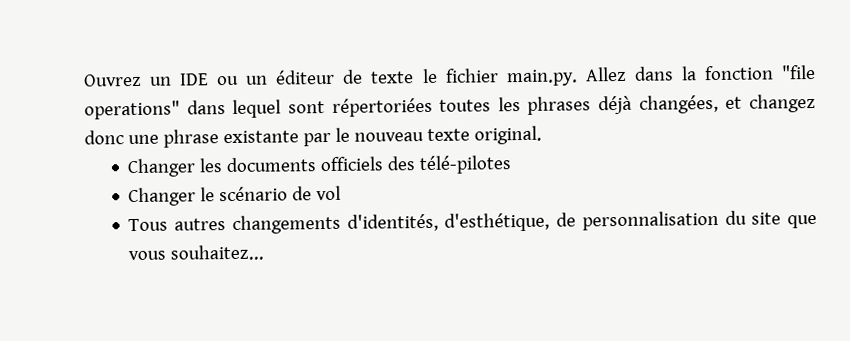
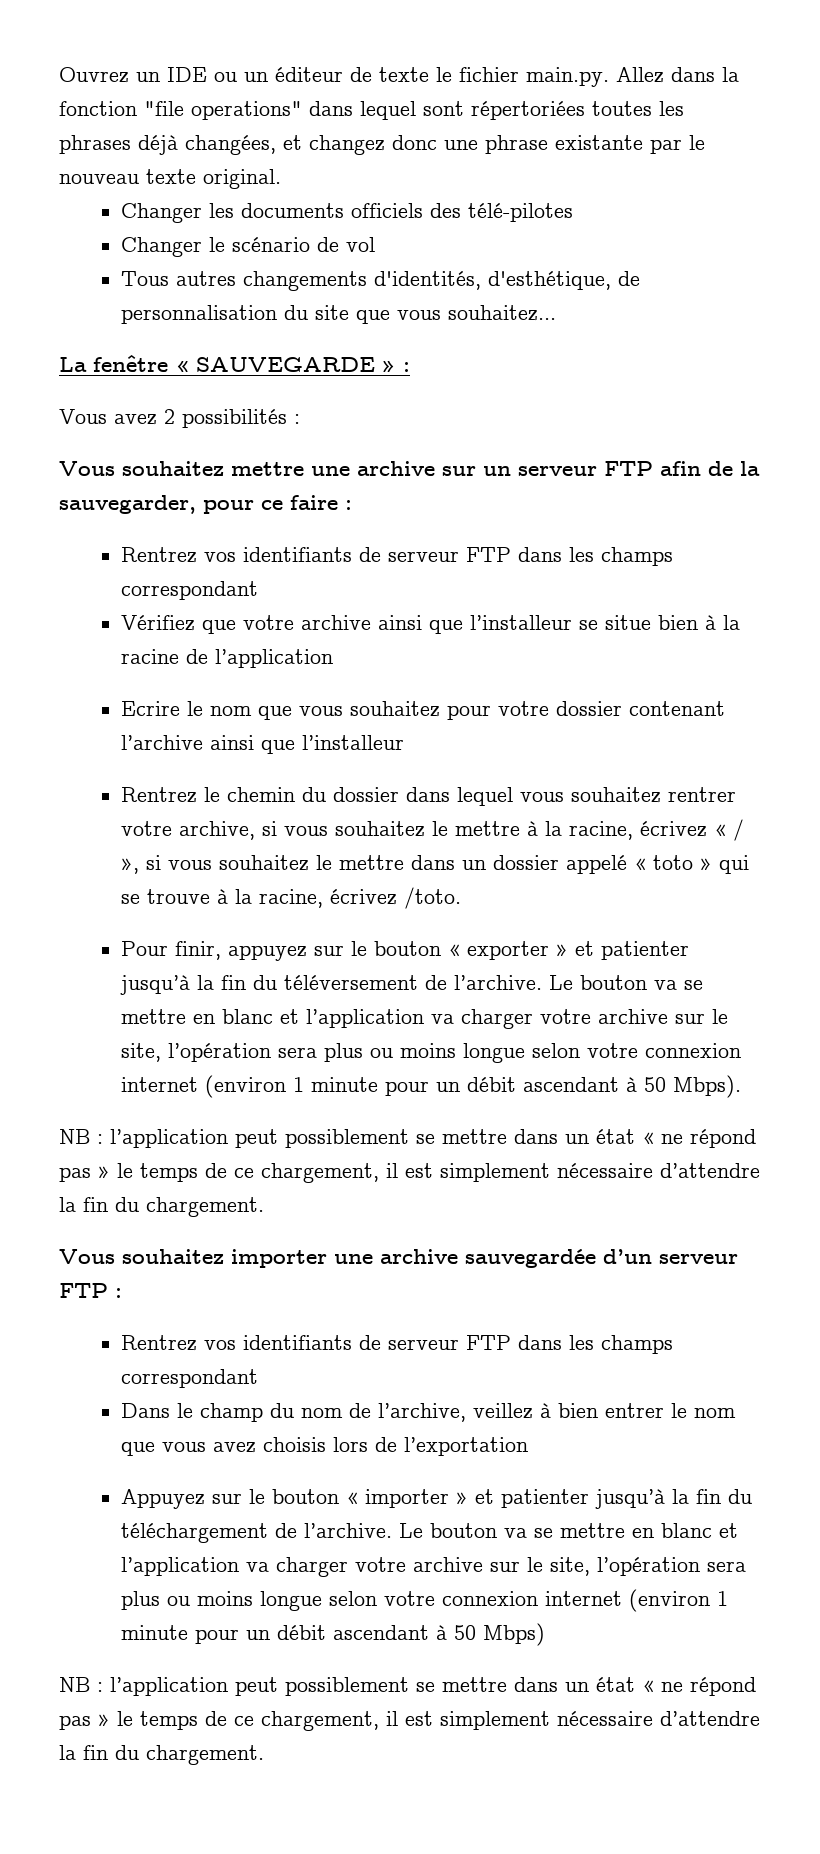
+ La fenêtre « SAUVEGARDE » :
+ Vous avez 2 possibilités :
+ Vous souhaitez mettre une archive sur un serveur FTP afin de la sauvegarder, pour ce faire :
+ Rentrez vos identifiants de serveur FTP dans les champs correspondant
+ Vérifiez que votre archive ainsi que l’installeur se situe bien à la racine de l’application
+ Ecrire le nom que vous souhaitez pour votre dossier contenant l’archive ainsi que l’installeur
+ Rentrez le chemin du dossier dans lequel vous souhaitez rentrer votre archive, si vous souhaitez le mettre à la racine, écrivez « / », si vous souhaitez le mettre dans un dossier appelé « toto » qui se trouve à la racine, écrivez /toto.
+ Pour finir, appuyez sur le bouton « exporter » et patienter jusqu’à la fin du téléversement de l’archive. Le bouton va se mettre en blanc et l’application va charger votre archive sur le site, l’opération sera plus ou moins longue selon votre connexion internet (environ 1 minute pour un débit ascendant à 50 Mbps).
+ NB : l’application peut possiblement se mettre dans un état « ne répond pas » le temps de ce chargement, il est simplement nécessaire d’attendre la fin du chargement.
+ Vous souhaitez importer une archive sauvegardée d’un serveur FTP :
+ Rentrez vos identifiants de serveur FTP dans les champs correspondant
+ Dans le champ du nom de l’archive, veillez à bien entrer le nom que vous avez choisis lors de l’exportation
+ Appuyez sur le bouton « importer » et patienter jusqu’à la fin du téléchargement de l’archive. Le bouton va se mettre en blanc et l’application va charger votre archive sur le site, l’opération sera plus ou moins longue selon votre connexion internet (environ 1 minute pour un débit ascendant à 50 Mbps)
+ NB : l’application peut possiblement se mettre dans un état « ne répond pas » le temps de ce chargement, il est simplement nécessaire d’attendre la fin du chargement.

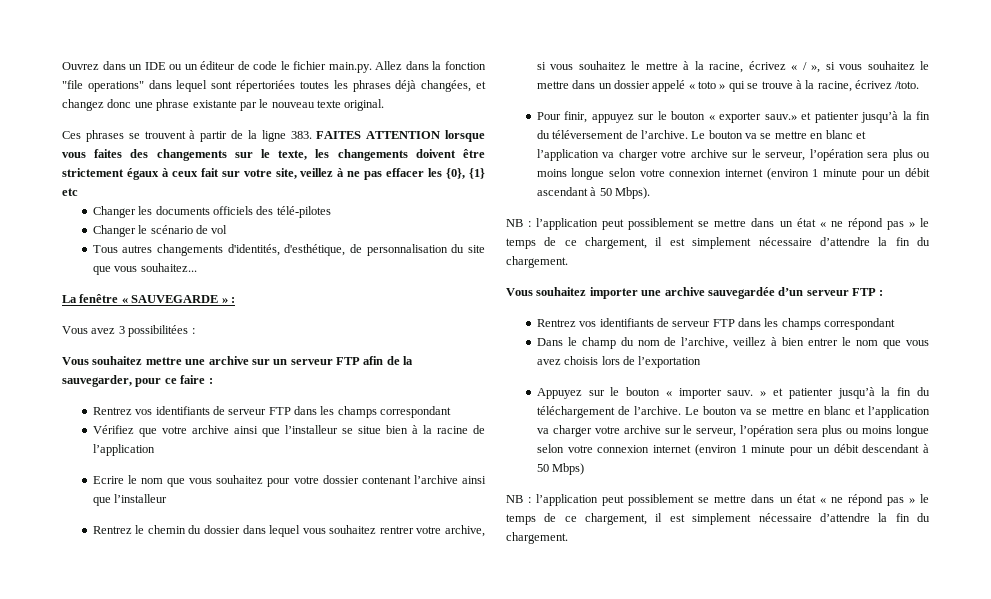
- Ouvrez un IDE ou un éditeur de texte le fichier main.py. Allez dans la fonction "file operations" dans lequel sont répertoriées toutes les phrases déjà changées, et changez donc une phrase existante par le nouveau texte original.
+ Ouvrez dans un IDE ou un éditeur de code le fichier main.py. Allez dans la fonction "file operations" dans lequel sont répertoriées toutes les phrases déjà changées, et changez donc une phrase existante par le nouveau texte original.
+ Ces phrases se trouvent à partir de la ligne 383. FAITES ATTENTION lorsque vous faites des changements sur le texte, les changements doivent être strictement égaux à ceux fait sur votre site, veillez à ne pas effacer les {0}, {1} etc
- Vous avez 2 possibilités :
+ Vous avez 3 possibilitées :
- Pour finir, appuyez sur le bouton « exporter » et patienter jusqu’à la fin du téléversement de l’archive.
+ Pour finir, appuyez sur le bouton « exporter sauv.» et patienter jusqu’à la fin du téléversement de l’archive.
- Le bouton va se mettre en blanc et l’application va charger votre archive sur le site, l’opération sera plus ou moins longue selon votre connexion internet (environ 1 minute pour un débit ascendant à 50 Mbps).
+ Le bouton va se mettre en blanc et l’application va charger votre archive sur le serveur, l’opération sera plus ou moins longue selon votre connexion internet (environ 1 minute pour un débit ascendant à 50 Mbps).
- Appuyez sur le bouton « importer » et patienter jusqu’à la fin du téléchargement de l’archive.
+ Appuyez sur le bouton « importer sauv. » et patienter jusqu’à la fin du téléchargement de l’archive.
- Le bouton va se mettre en blanc et l’application va charger votre archive sur le site, l’opération sera plus ou moins longue selon votre connexion internet (environ 1 minute pour un débit ascendant à 50 Mbps)
+ Le bouton va se mettre en blanc et l’application va charger votre archive sur le serveur, l’opération sera plus ou moins longue selon votre connexion internet (environ 1 minute pour un débit descendant à 50 Mbps)

